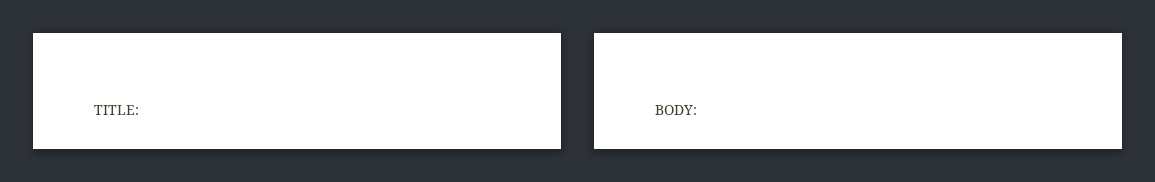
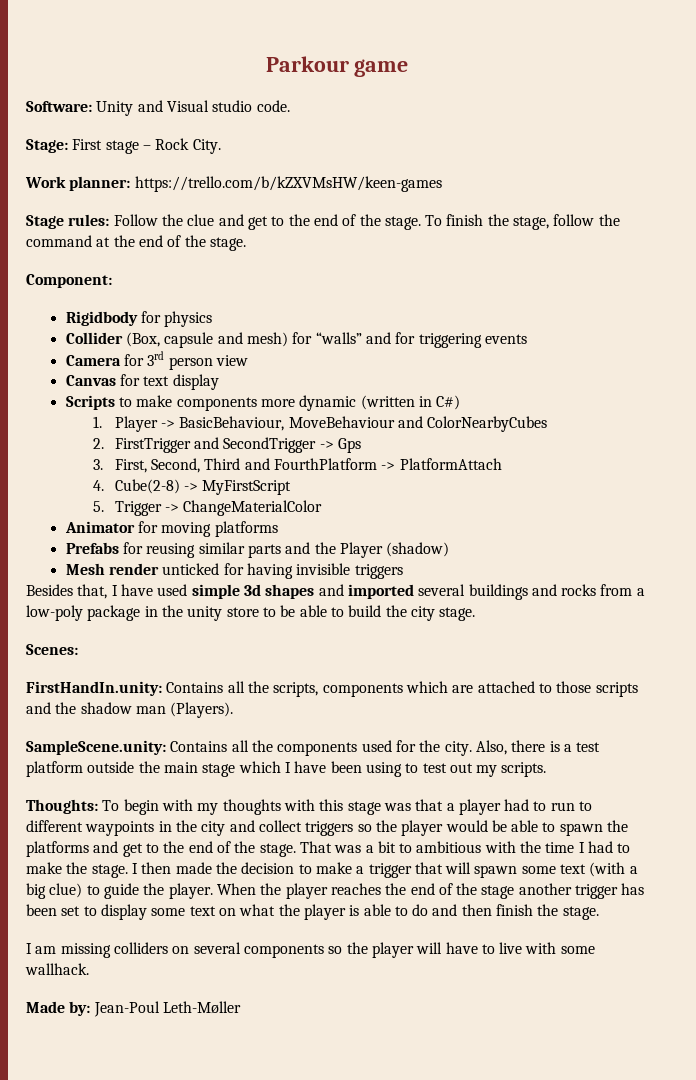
- TITLE:
- BODY:
+ Parkour game
+ Software: Unity and Visual studio code.
+ Stage: First stage – Rock City.
+ Work planner: https://trello.com/b/kZXVMsHW/keen-games
+ Stage rules: Follow the clue and get to the end of the stage. To finish the stage, follow the command at the end of the stage.
+ Component:
+ Rigidbody for physics
+ Collider (Box, capsule and mesh) for “walls” and for triggering events
+ Camera for 3rd person view
+ Canvas for text display
+ Scripts to make components more dynamic (written in C#)
+ 1. Player -> BasicBehaviour, MoveBehaviour and ColorNearbyCubes
+ 2. FirstTrigger and SecondTrigger -> Gps
+ 3. First, Second, Third and FourthPlatform -> PlatformAttach
+ 4. Cube(2-8) -> MyFirstScript
+ 5. Trigger -> ChangeMaterialColor
+ Animator for moving platforms
+ Prefabs for reusing similar parts and the Player (shadow)
+ Mesh render unticked for having invisible triggers
+ Besides that, I have used simple 3d shapes and imported several buildings and rocks from a low-poly package in the unity store to be able to build the city stage.
+ Scenes:
+ FirstHandIn.unity: Contains all the scripts, components which are attached to those scripts and the shadow man (Players).
+ SampleScene.unity: Contains all the components used for the city. Also, there is a test platform outside the main stage which I have been using to test out my scripts.
+ Thoughts: To begin with my thoughts with this stage was that a player had to run to different waypoints in the city and collect triggers so the player would be able to spawn the platforms and get to the end of the stage. That was a bit to ambitious with the time I had to make the stage. I then made the decision to make a trigger that will spawn some text (with a big clue) to guide the player. When the player reaches the end of the stage another trigger has been set to display some text on what the player is able to do and then finish the stage.
+ I am missing colliders on several components so the player will have to live with some wallhack.
+ Made by: Jean-Poul Leth-Møller

